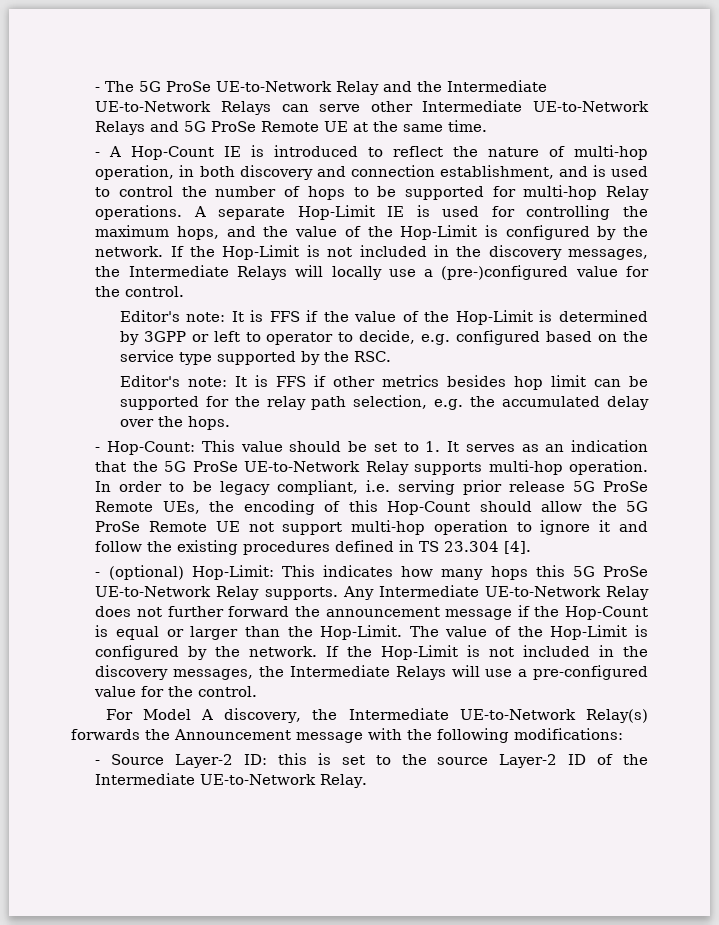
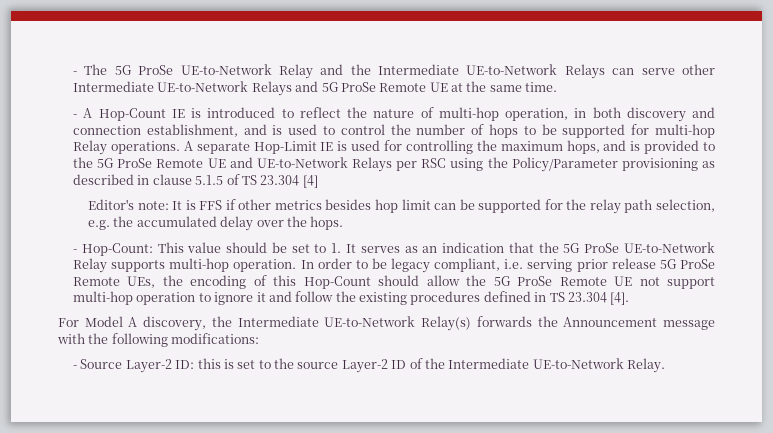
- A separate Hop-Limit IE is used for controlling the maximum hops, and the value of the Hop-Limit is configured by the network. If the Hop-Limit is not included in the discovery messages, the Intermediate Relays will locally use a (pre-)configured value for the control.
- Editor's note: It is FFS if the value of the Hop-Limit is determined by 3GPP or left to operator to decide, e.g. configured based on the service type supported by the RSC.
+ A separate Hop-Limit IE is used for controlling the maximum hops, and is provided to the 5G ProSe Remote UE and UE-to-Network Relays per RSC using the Policy/Parameter provisioning as described in clause 5.1.5 of TS 23.304 [4]
- - (optional) Hop-Limit: This indicates how many hops this 5G ProSe UE-to-Network Relay supports. Any Intermediate UE-to-Network Relay does not further forward the announcement message if the Hop-Count is equal or larger than the Hop-Limit. The value of the Hop-Limit is configured by the network. If the Hop-Limit is not included in the discovery messages, the Intermediate Relays will use a pre-configured value for the control.

